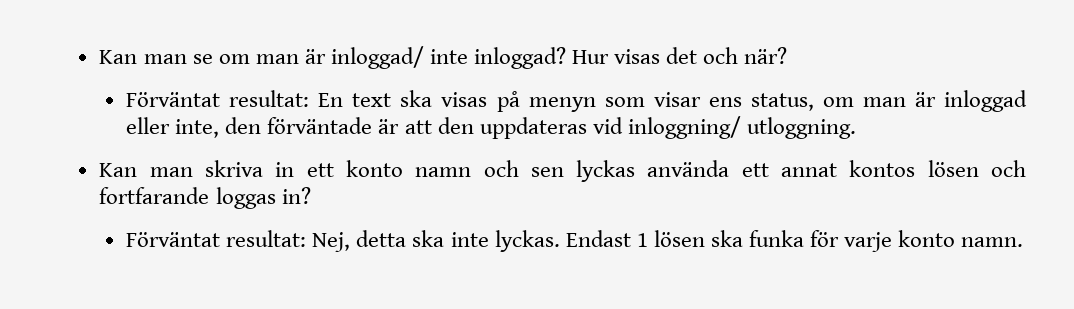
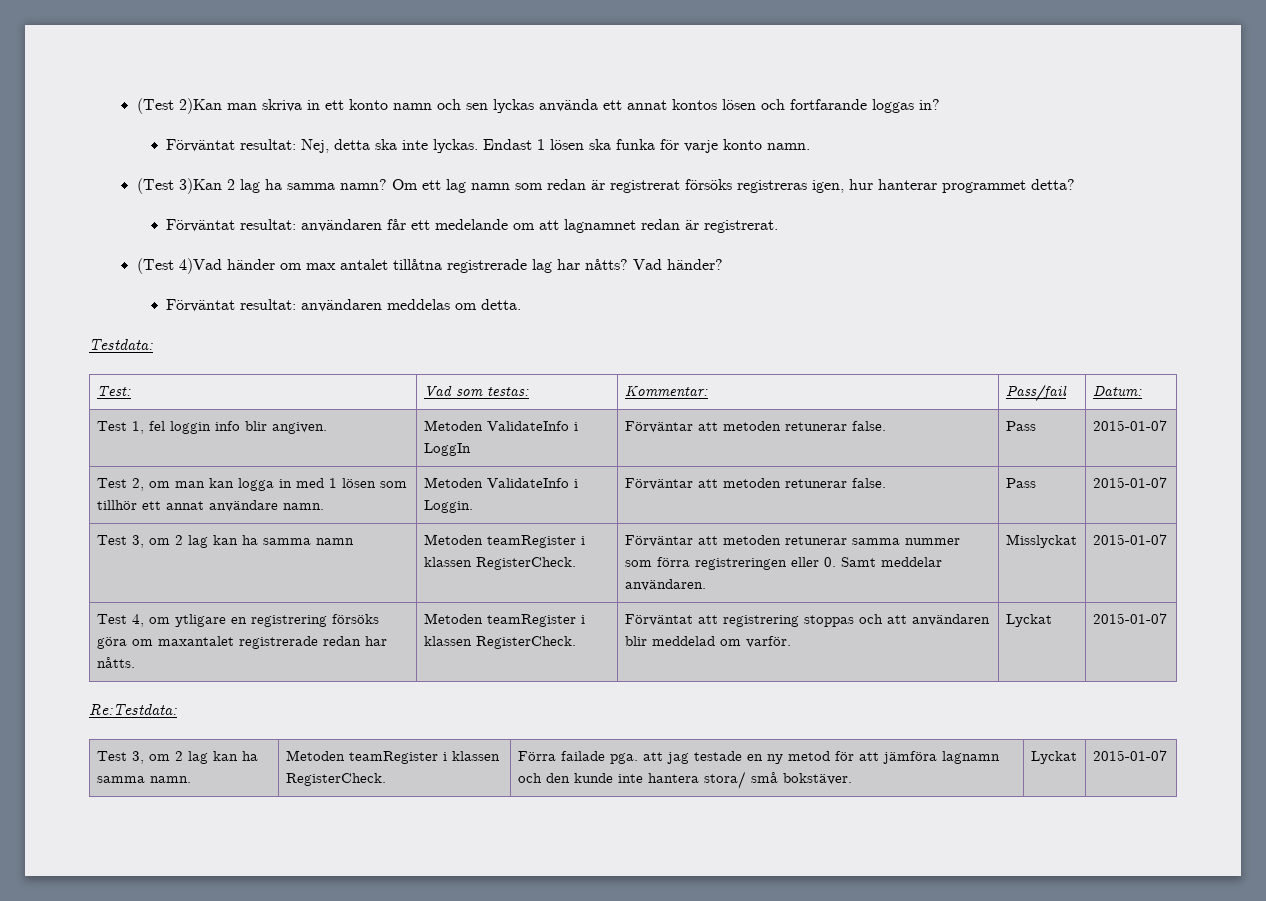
- Kan man se om man är inloggad/ inte inloggad? Hur visas det och när?
- Förväntat resultat: En text ska visas på menyn som visar ens status, om man är inloggad eller inte, den förväntade är att den uppdateras vid inloggning/ utloggning.
- Kan man skriva in ett konto namn och sen lyckas använda ett annat kontos lösen och fortfarande loggas in?
+ (Test 2)Kan man skriva in ett konto namn och sen lyckas använda ett annat kontos lösen och fortfarande loggas in?
+ (Test 3)Kan 2 lag ha samma namn? Om ett lag namn som redan är registrerat försöks registreras igen, hur hanterar programmet detta?
+ Förväntat resultat: användaren får ett medelande om att lagnamnet redan är registrerat.
+ (Test 4)Vad händer om max antalet tillåtna registrerade lag har nåtts? Vad händer?
+ Förväntat resultat: användaren meddelas om detta.
+ Testdata:
+ Test: | Vad som testas: | Kommentar: | Pass/fail | Datum:
+ Test 1, fel loggin info blir angiven. | Metoden ValidateInfo i LoggIn | Förväntar att metoden retunerar false. | Pass | 2015-01-07
+ Test 2, om man kan logga in med 1 lösen som tillhör ett annat användare namn. | Metoden ValidateInfo i Loggin. | Förväntar att metoden retunerar false. | Pass | 2015-01-07
+ Test 3, om 2 lag kan ha samma namn | Metoden teamRegister i klassen RegisterCheck. | Förväntar att metoden retunerar samma nummer som förra registreringen eller 0. Samt meddelar användaren. | Misslyckat | 2015-01-07
+ Test 4, om ytligare en registrering försöks göra om maxantalet registrerade redan har nåtts. | Metoden teamRegister i klassen RegisterCheck. | Förväntat att registrering stoppas och att användaren blir meddelad om varför. | Lyckat | 2015-01-07
+ Re:Testdata:
+ Test 3, om 2 lag kan ha samma namn. | Metoden teamRegister i klassen RegisterCheck. | Förra failade pga. att jag testade en ny metod för att jämföra lagnamn och den kunde inte hantera stora/ små bokstäver. | Lyckat | 2015-01-07

